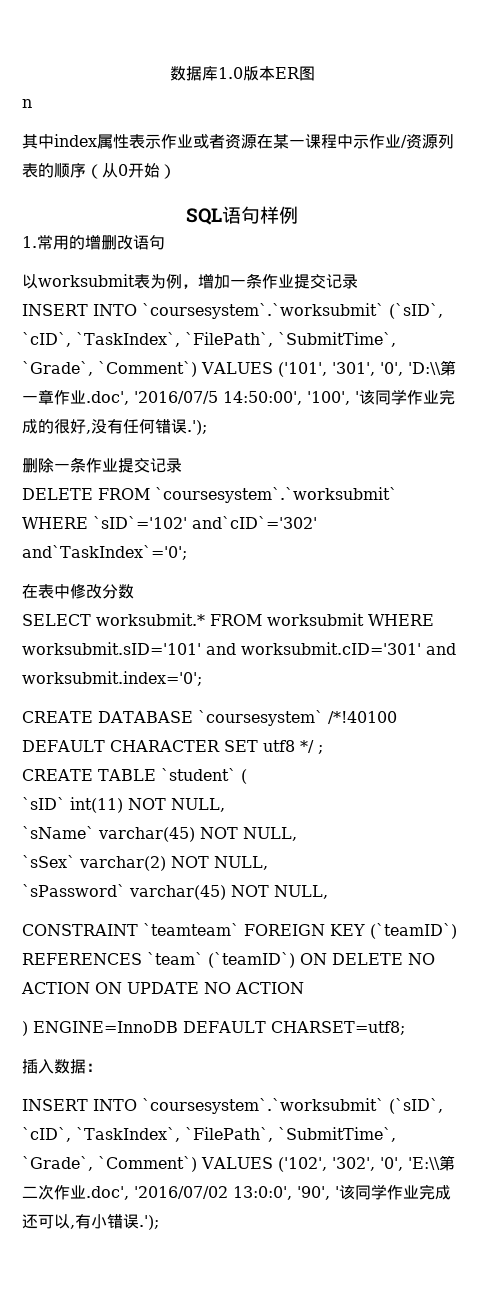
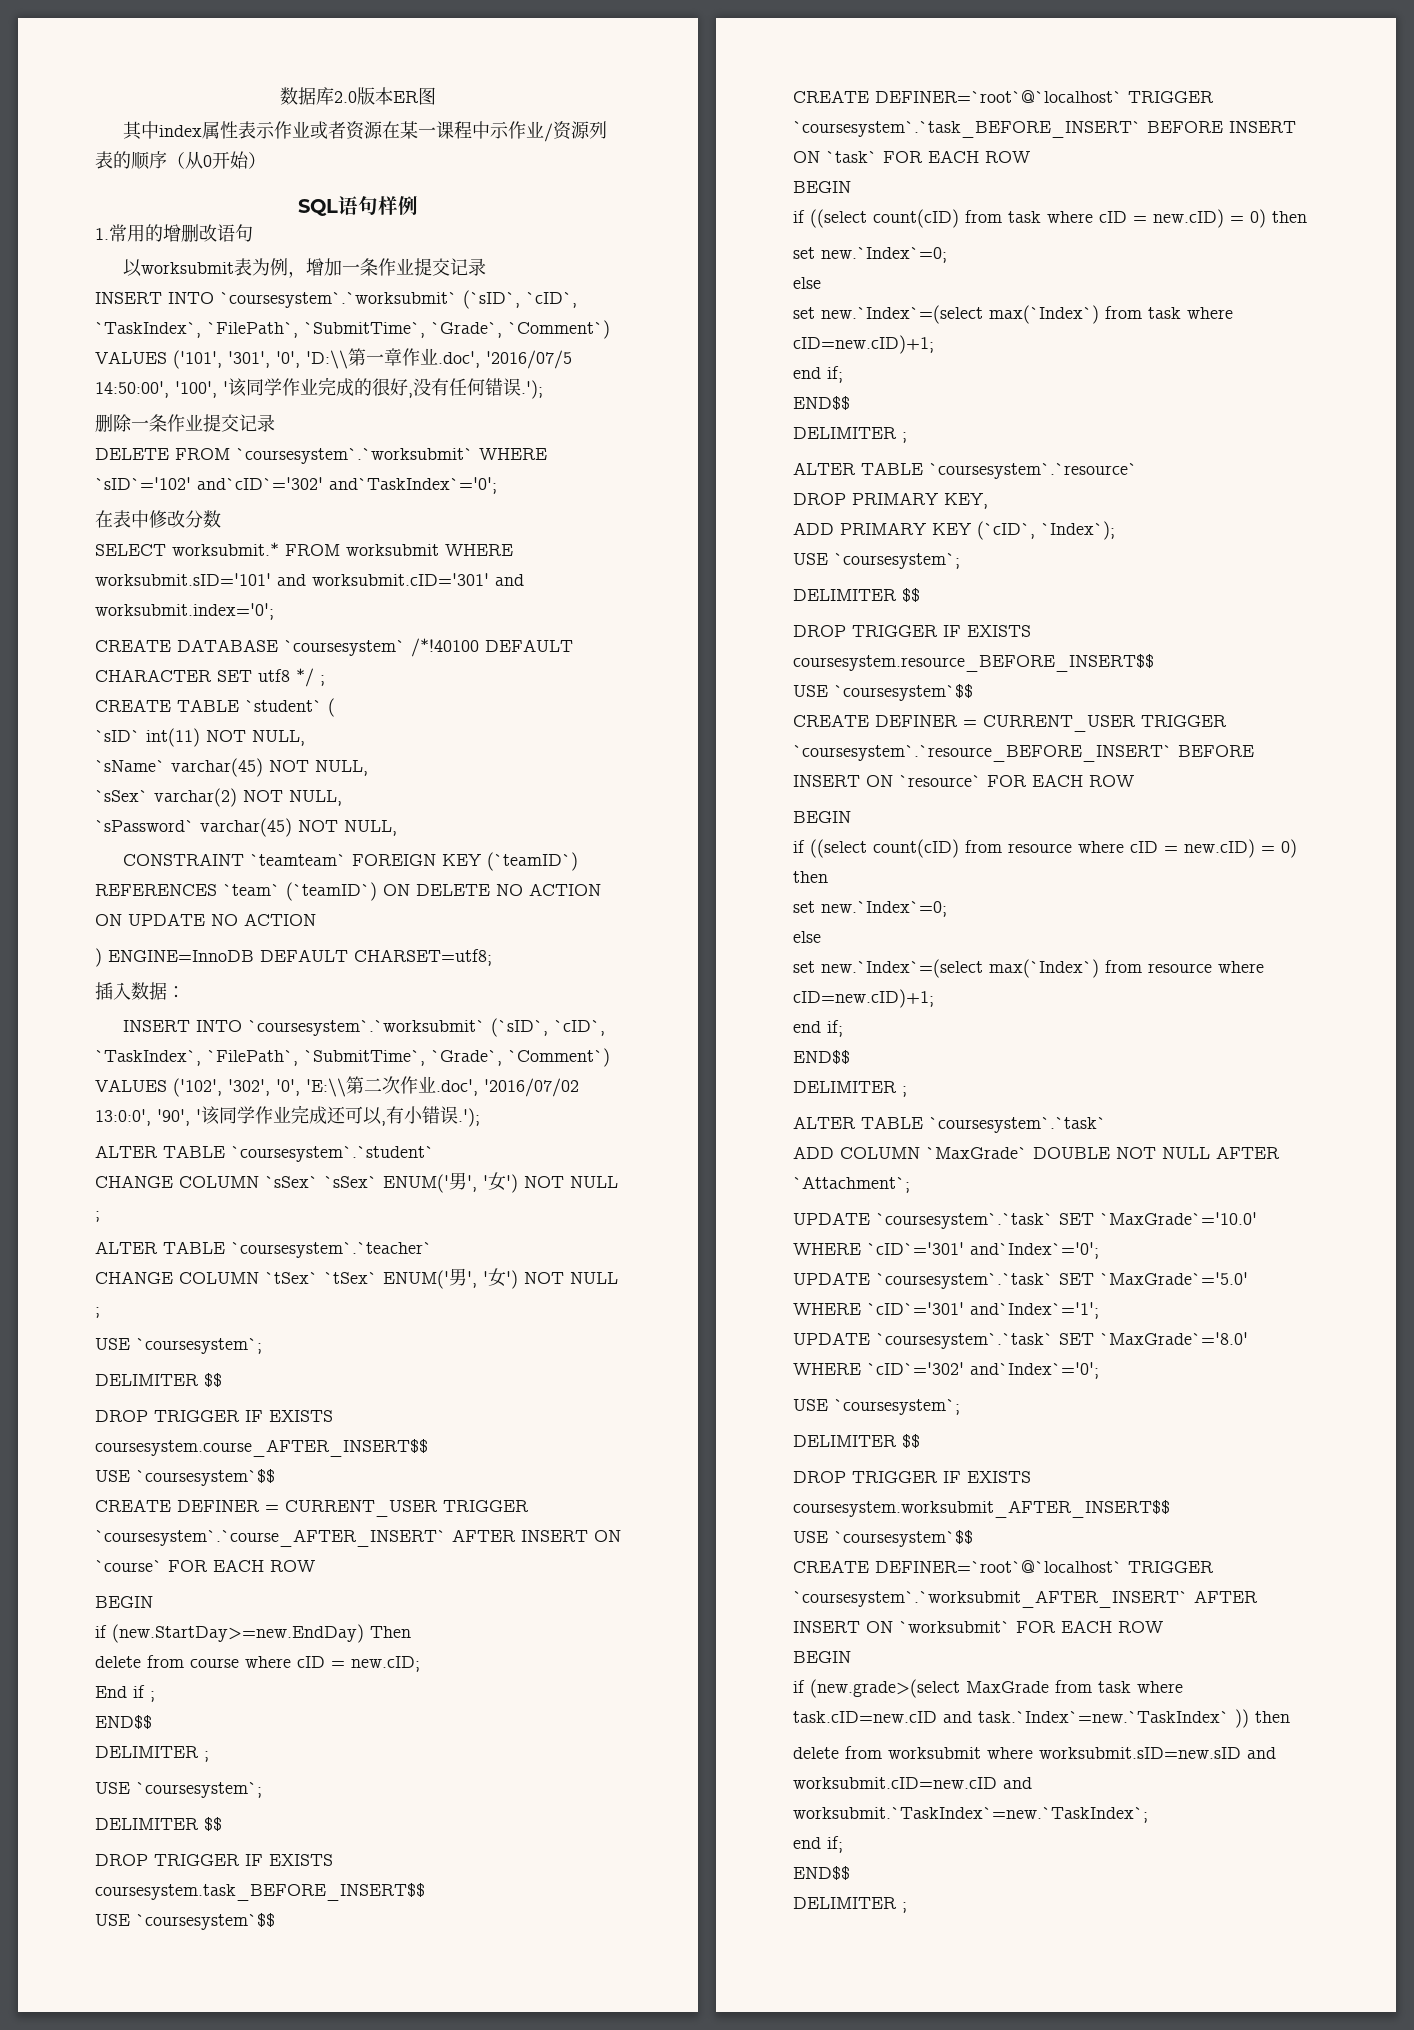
- 数据库1.0版本ER图
+ 数据库2.0版本ER图
- n
+ ALTER TABLE `coursesystem`.`student`
+ CHANGE COLUMN `sSex` `sSex` ENUM('男', '女') NOT NULL ;
+ ALTER TABLE `coursesystem`.`teacher`
+ CHANGE COLUMN `tSex` `tSex` ENUM('男', '女') NOT NULL ;
+ USE `coursesystem`;
+ DELIMITER $$
+ DROP TRIGGER IF EXISTS coursesystem.course_AFTER_INSERT$$
+ USE `coursesystem`$$
+ CREATE DEFINER = CURRENT_USER TRIGGER `coursesystem`.`course_AFTER_INSERT` AFTER INSERT ON `course` FOR EACH ROW
+ BEGIN
+ if (new.StartDay>=new.EndDay) Then
+ delete from course where cID = new.cID;
+ End if ;
+ END$$
+ DELIMITER ;
+ USE `coursesystem`;
+ DELIMITER $$
+ DROP TRIGGER IF EXISTS coursesystem.task_BEFORE_INSERT$$
+ USE `coursesystem`$$
+ CREATE DEFINER=`root`@`localhost` TRIGGER `coursesystem`.`task_BEFORE_INSERT` BEFORE INSERT ON `task` FOR EACH ROW
+ BEGIN
+ if ((select count(cID) from task where cID = new.cID) = 0) then
+ set new.`Index`=0;
+ else
+ set new.`Index`=(select max(`Index`) from task where cID=new.cID)+1;
+ end if;
+ END$$
+ DELIMITER ;
+ ALTER TABLE `coursesystem`.`resource`
+ DROP PRIMARY KEY,
+ ADD PRIMARY KEY (`cID`, `Index`);
+ USE `coursesystem`;
+ DELIMITER $$
+ DROP TRIGGER IF EXISTS coursesystem.resource_BEFORE_INSERT$$
+ USE `coursesystem`$$
+ CREATE DEFINER = CURRENT_USER TRIGGER `coursesystem`.`resource_BEFORE_INSERT` BEFORE INSERT ON `resource` FOR EACH ROW
+ BEGIN
+ if ((select count(cID) from resource where cID = new.cID) = 0) then
+ set new.`Index`=0;
+ else
+ set new.`Index`=(select max(`Index`) from resource where cID=new.cID)+1;
+ end if;
+ END$$
+ DELIMITER ;
+ ALTER TABLE `coursesystem`.`task`
+ ADD COLUMN `MaxGrade` DOUBLE NOT NULL AFTER `Attachment`;
+ UPDATE `coursesystem`.`task` SET `MaxGrade`='10.0' WHERE `cID`='301' and`Index`='0';
+ UPDATE `coursesystem`.`task` SET `MaxGrade`='5.0' WHERE `cID`='301' and`Index`='1';
+ UPDATE `coursesystem`.`task` SET `MaxGrade`='8.0' WHERE `cID`='302' and`Index`='0';
+ USE `coursesystem`;
+ DELIMITER $$
+ DROP TRIGGER IF EXISTS coursesystem.worksubmit_AFTER_INSERT$$
+ USE `coursesystem`$$
+ CREATE DEFINER=`root`@`localhost` TRIGGER `coursesystem`.`worksubmit_AFTER_INSERT` AFTER INSERT ON `worksubmit` FOR EACH ROW
+ BEGIN
+ if (new.grade>(select MaxGrade from task where task.cID=new.cID and task.`Index`=new.`TaskIndex` )) then
+ delete from worksubmit where worksubmit.sID=new.sID and worksubmit.cID=new.cID and worksubmit.`TaskIndex`=new.`TaskIndex`;
+ end if;
+ END$$
+ DELIMITER ;

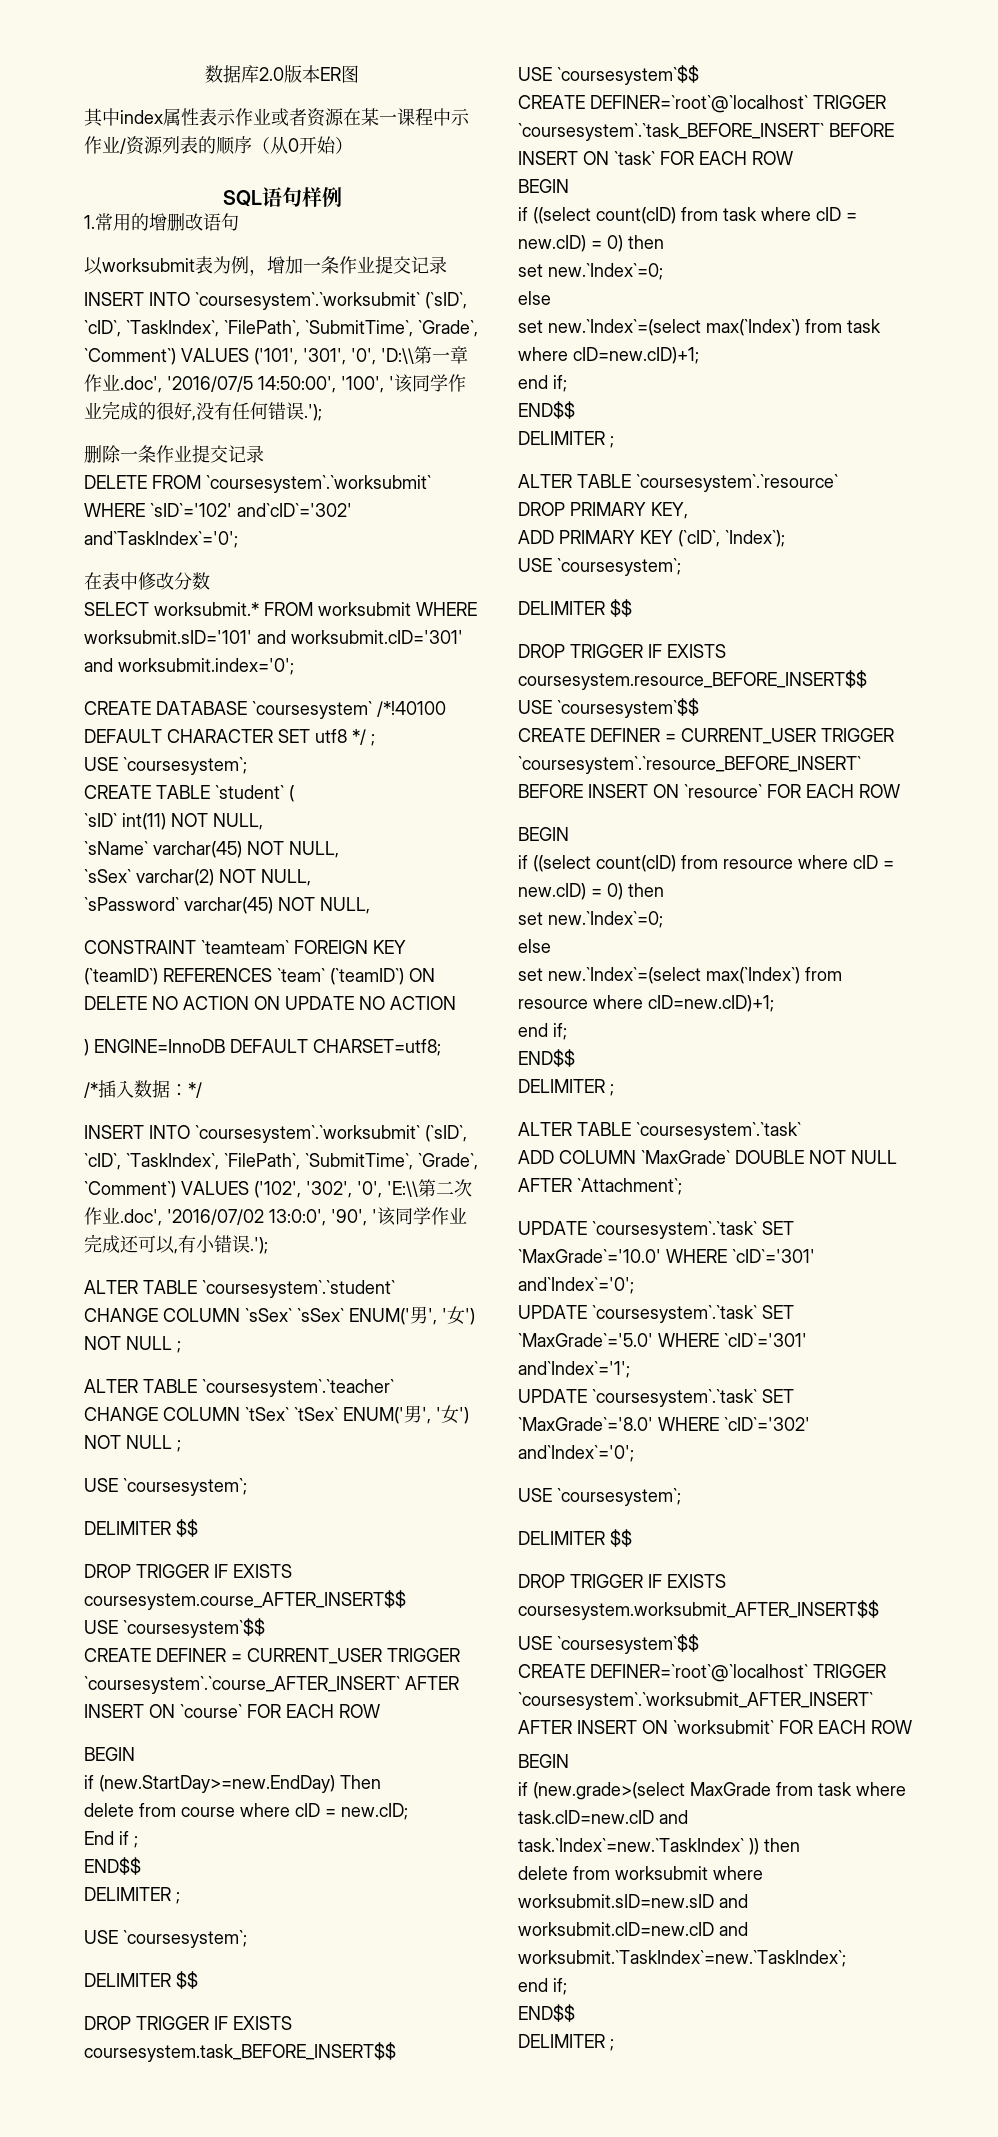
  CREATE DATABASE `coursesystem` /*!40100 DEFAULT CHARACTER SET utf8 */ ;
+ USE `coursesystem`;
- 插入数据：
+ /*插入数据：*/

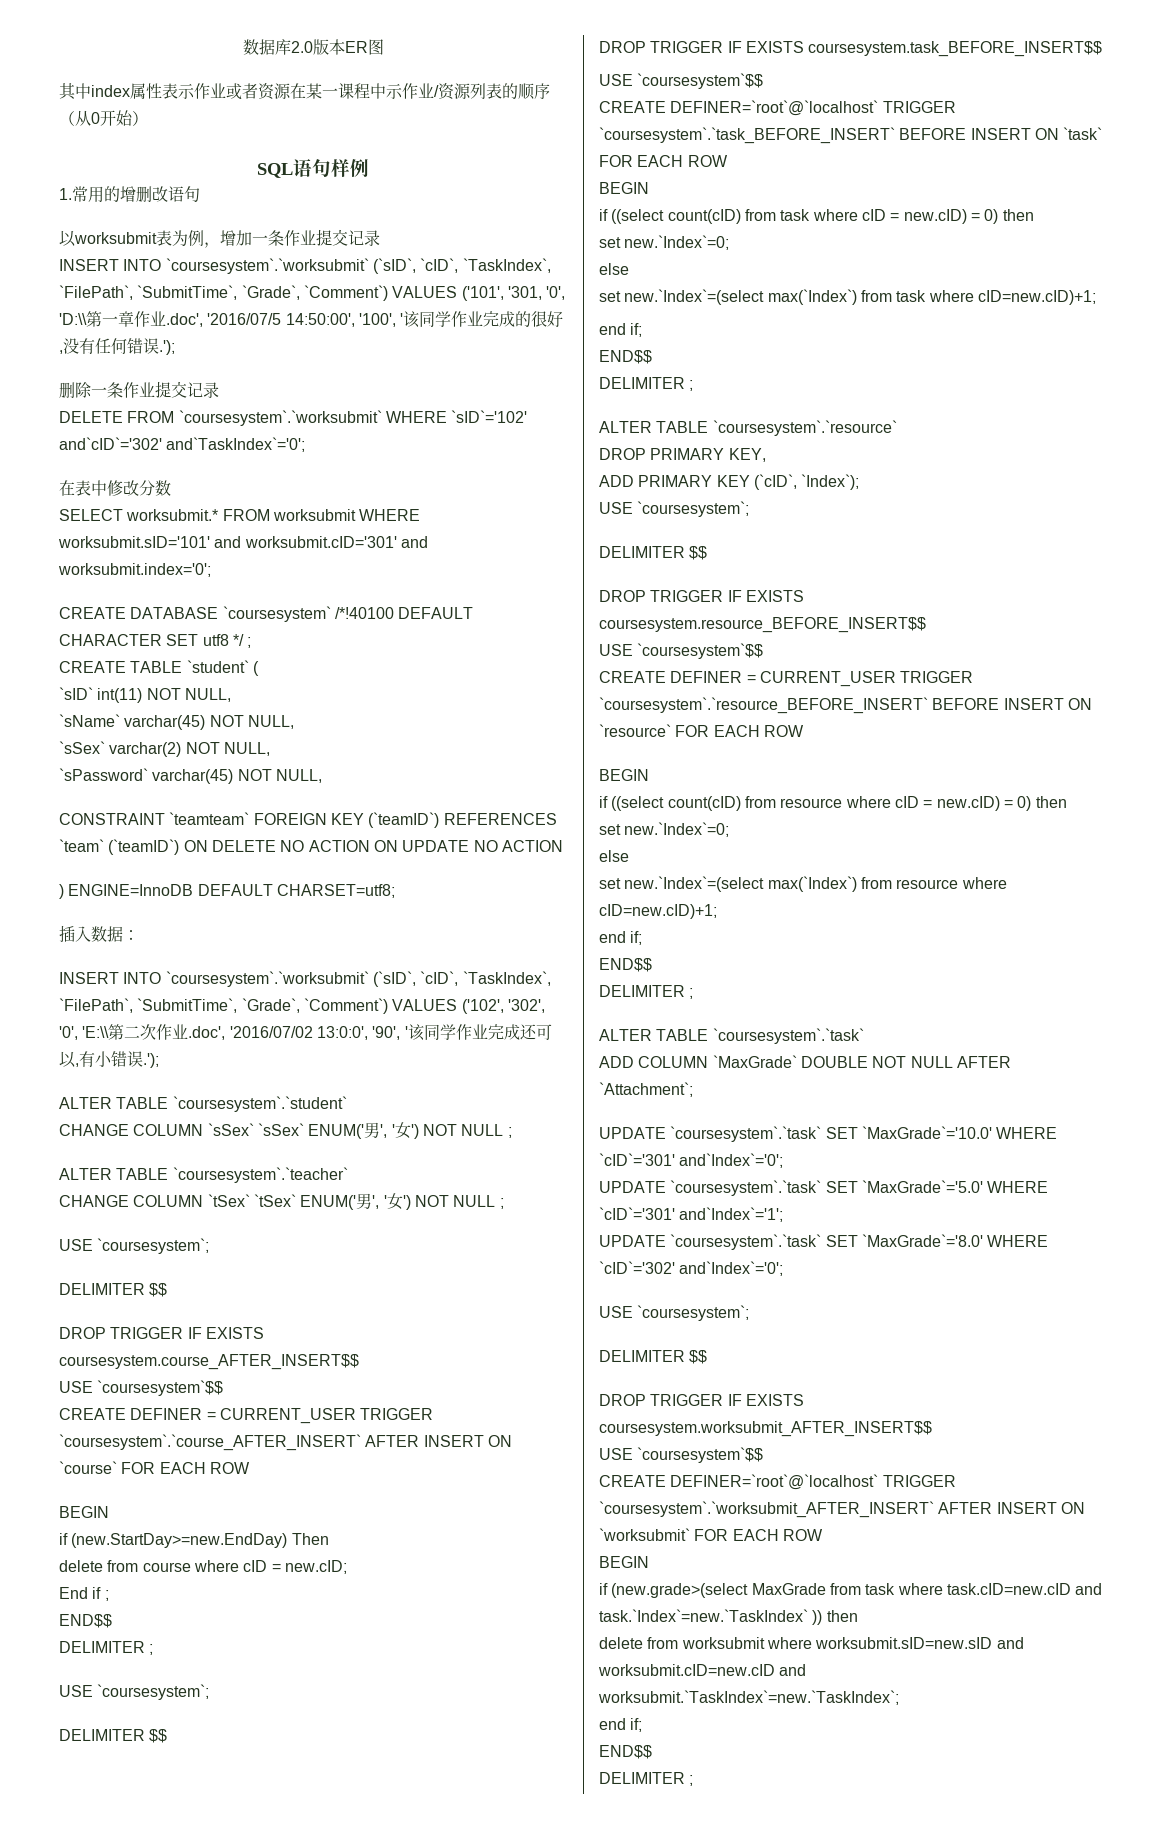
- INSERT INTO `coursesystem`.`worksubmit` (`sID`, `cID`, `TaskIndex`, `FilePath`, `SubmitTime`, `Grade`, `Comment`) VALUES ('101', '301', '0', 'D:\\第一章作业.doc', '2016/07/5 14:50:00', '100', '该同学作业完成的很好,没有任何错误.');
+ INSERT INTO `coursesystem`.`worksubmit` (`sID`, `cID`, `TaskIndex`, `FilePath`, `SubmitTime`, `Grade`, `Comment`) VALUES ('101', '301, '0', 'D:\\第一章作业.doc', '2016/07/5 14:50:00', '100', '该同学作业完成的很好,没有任何错误.');
  CREATE DATABASE `coursesystem` /*!40100 DEFAULT CHARACTER SET utf8 */ ;
- USE `coursesystem`;
- /*插入数据：*/
+ 插入数据：

